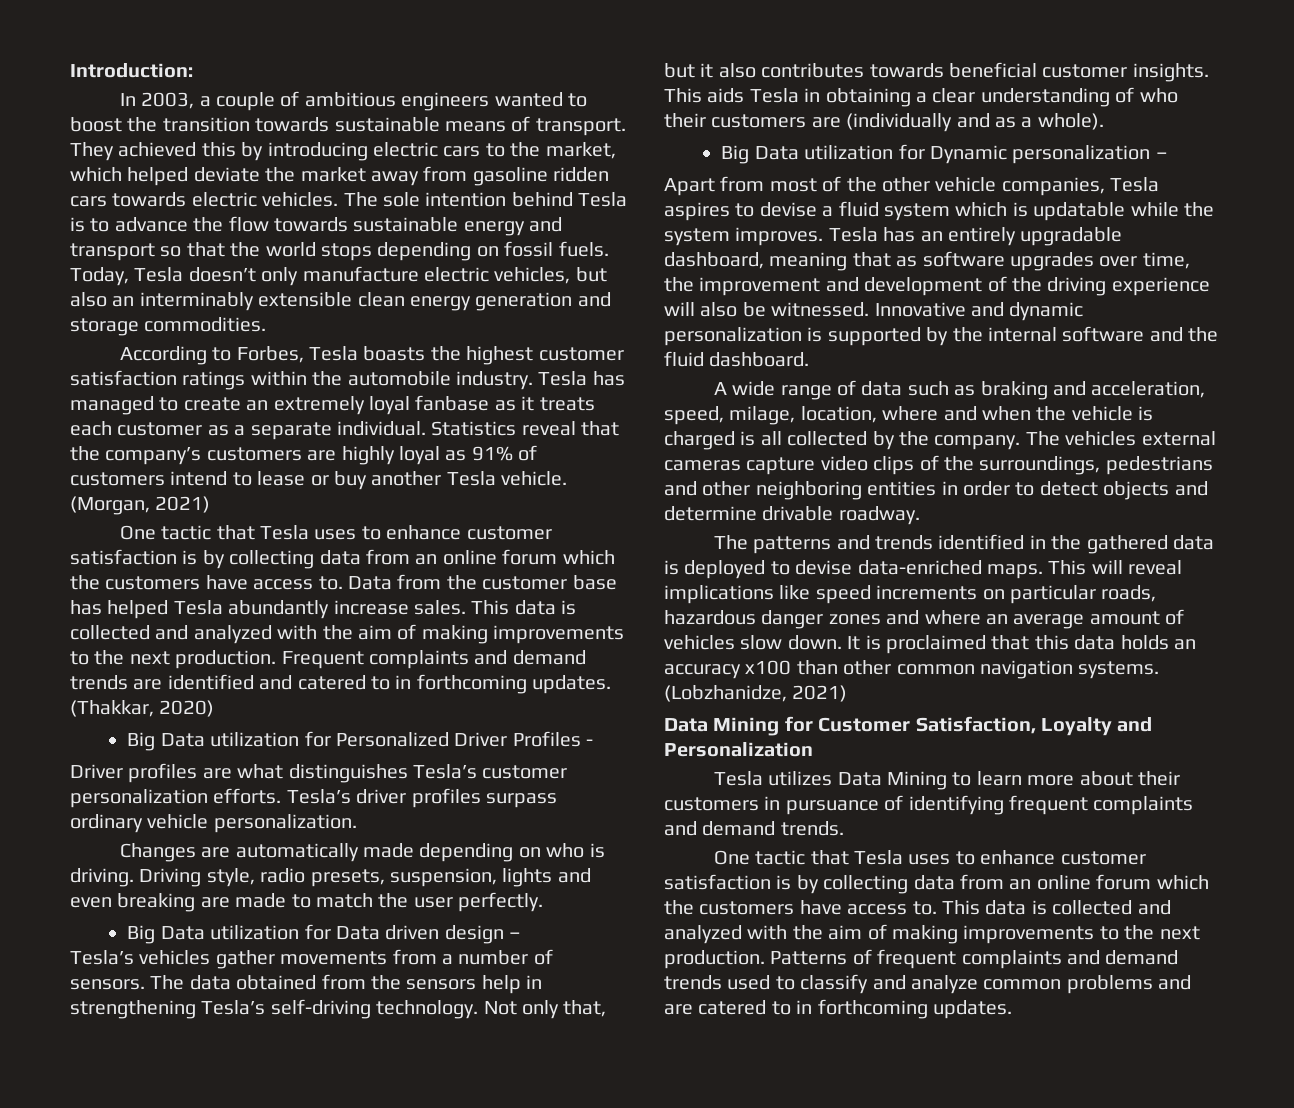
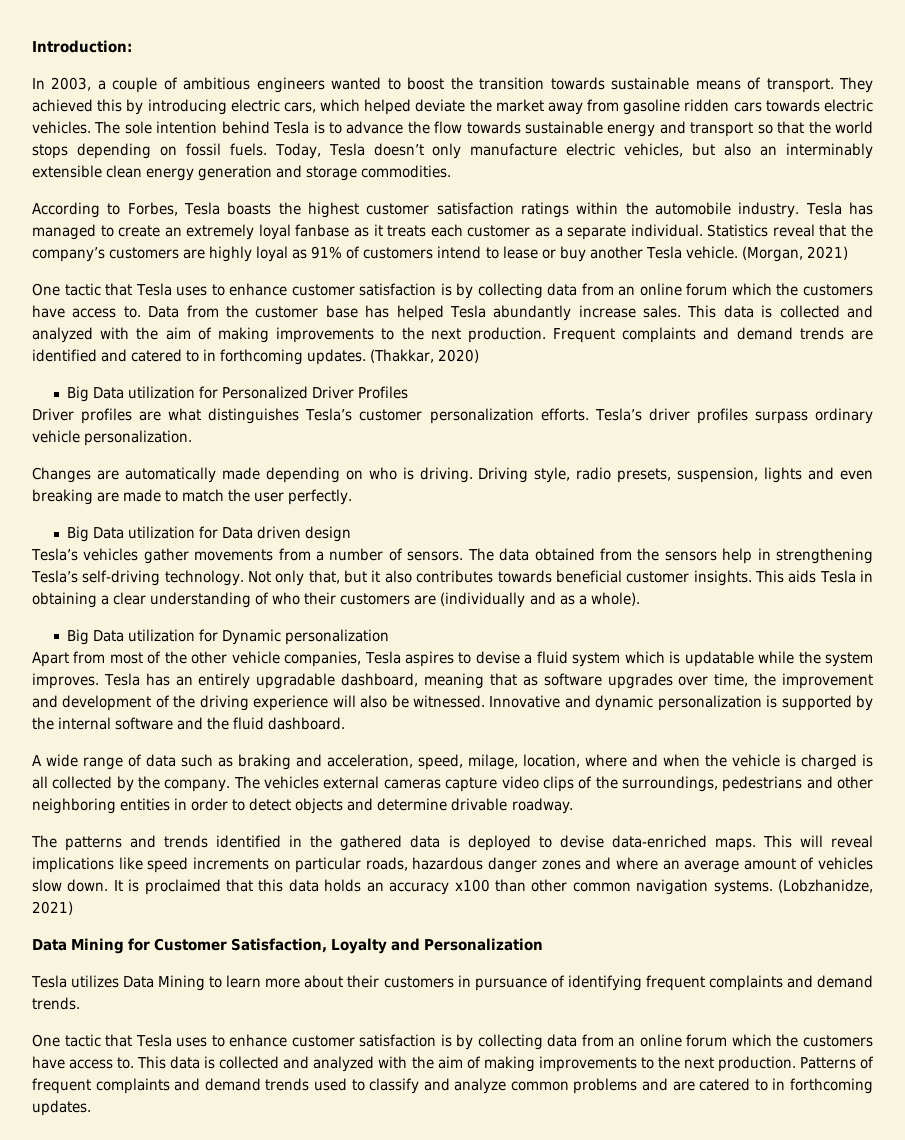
- They achieved this by introducing electric cars to the market, which helped deviate the market away from gasoline ridden cars towards electric vehicles.
+ They achieved this by introducing electric cars, which helped deviate the market away from gasoline ridden cars towards electric vehicles.
- Big Data utilization for Personalized Driver Profiles -
+ Big Data utilization for Personalized Driver Profiles
- Big Data utilization for Data driven design –
+ Big Data utilization for Data driven design
- Big Data utilization for Dynamic personalization –
+ Big Data utilization for Dynamic personalization

